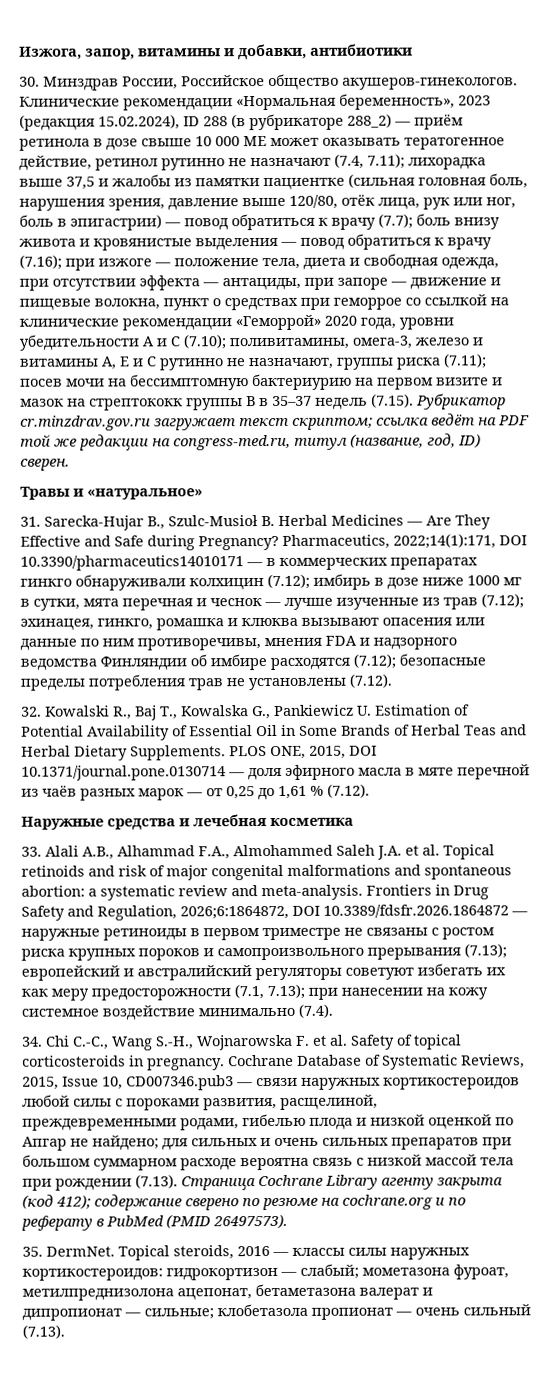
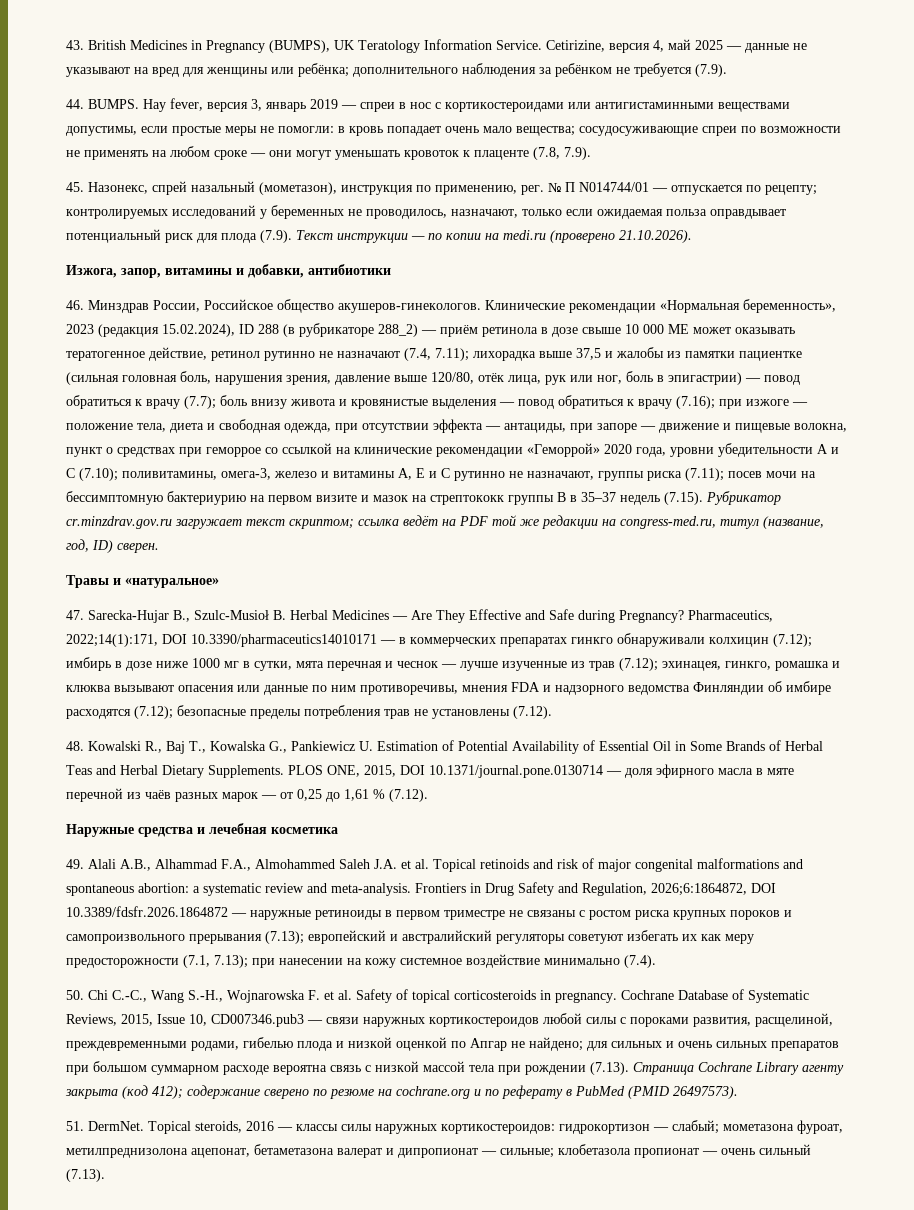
+ 43. British Medicines in Pregnancy (BUMPS), UK Teratology Information Service. Cetirizine, версия 4, май 2025 — данные не указывают на вред для женщины или ребёнка; дополнительного наблюдения за ребёнком не требуется (7.9).
+ 44. BUMPS. Hay fever, версия 3, январь 2019 — спреи в нос с кортикостероидами или антигистаминными веществами допустимы, если простые меры не помогли: в кровь попадает очень мало вещества; сосудосуживающие спреи по возможности не применять на любом сроке — они могут уменьшать кровоток к плаценте (7.8, 7.9).
+ 45. Назонекс, спрей назальный (мометазон), инструкция по применению, рег. № П N014744/01 — отпускается по рецепту; контролируемых исследований у беременных не проводилось, назначают, только если ожидаемая польза оправдывает потенциальный риск для плода (7.9). Текст инструкции — по копии на medi.ru (проверено 21.10.2026).
- 30. Минздрав России, Российское общество акушеров-гинекологов.
+ 46. Минздрав России, Российское общество акушеров-гинекологов.
- 31. Sarecka-Hujar B., Szulc-Musioł B. Herbal Medicines — Are They Effective and Safe during Pregnancy?
+ 47. Sarecka-Hujar B., Szulc-Musioł B. Herbal Medicines — Are They Effective and Safe during Pregnancy?
- 32. Kowalski R., Baj T., Kowalska G., Pankiewicz U. Estimation of Potential Availability of Essential Oil in Some Brands of Herbal Teas and Herbal Dietary Supplements.
+ 48. Kowalski R., Baj T., Kowalska G., Pankiewicz U. Estimation of Potential Availability of Essential Oil in Some Brands of Herbal Teas and Herbal Dietary Supplements.
- 33. Alali A.B., Alhammad F.A., Almohammed Saleh J.A. et al. Topical retinoids and risk of major congenital malformations and spontaneous abortion: a systematic review and meta-analysis.
+ 49. Alali A.B., Alhammad F.A., Almohammed Saleh J.A. et al. Topical retinoids and risk of major congenital malformations and spontaneous abortion: a systematic review and meta-analysis.
- 34. Chi C.-C., Wang S.-H., Wojnarowska F. et al. Safety of topical corticosteroids in pregnancy.
+ 50. Chi C.-C., Wang S.-H., Wojnarowska F. et al. Safety of topical corticosteroids in pregnancy.
- 35. DermNet.
+ 51. DermNet.

